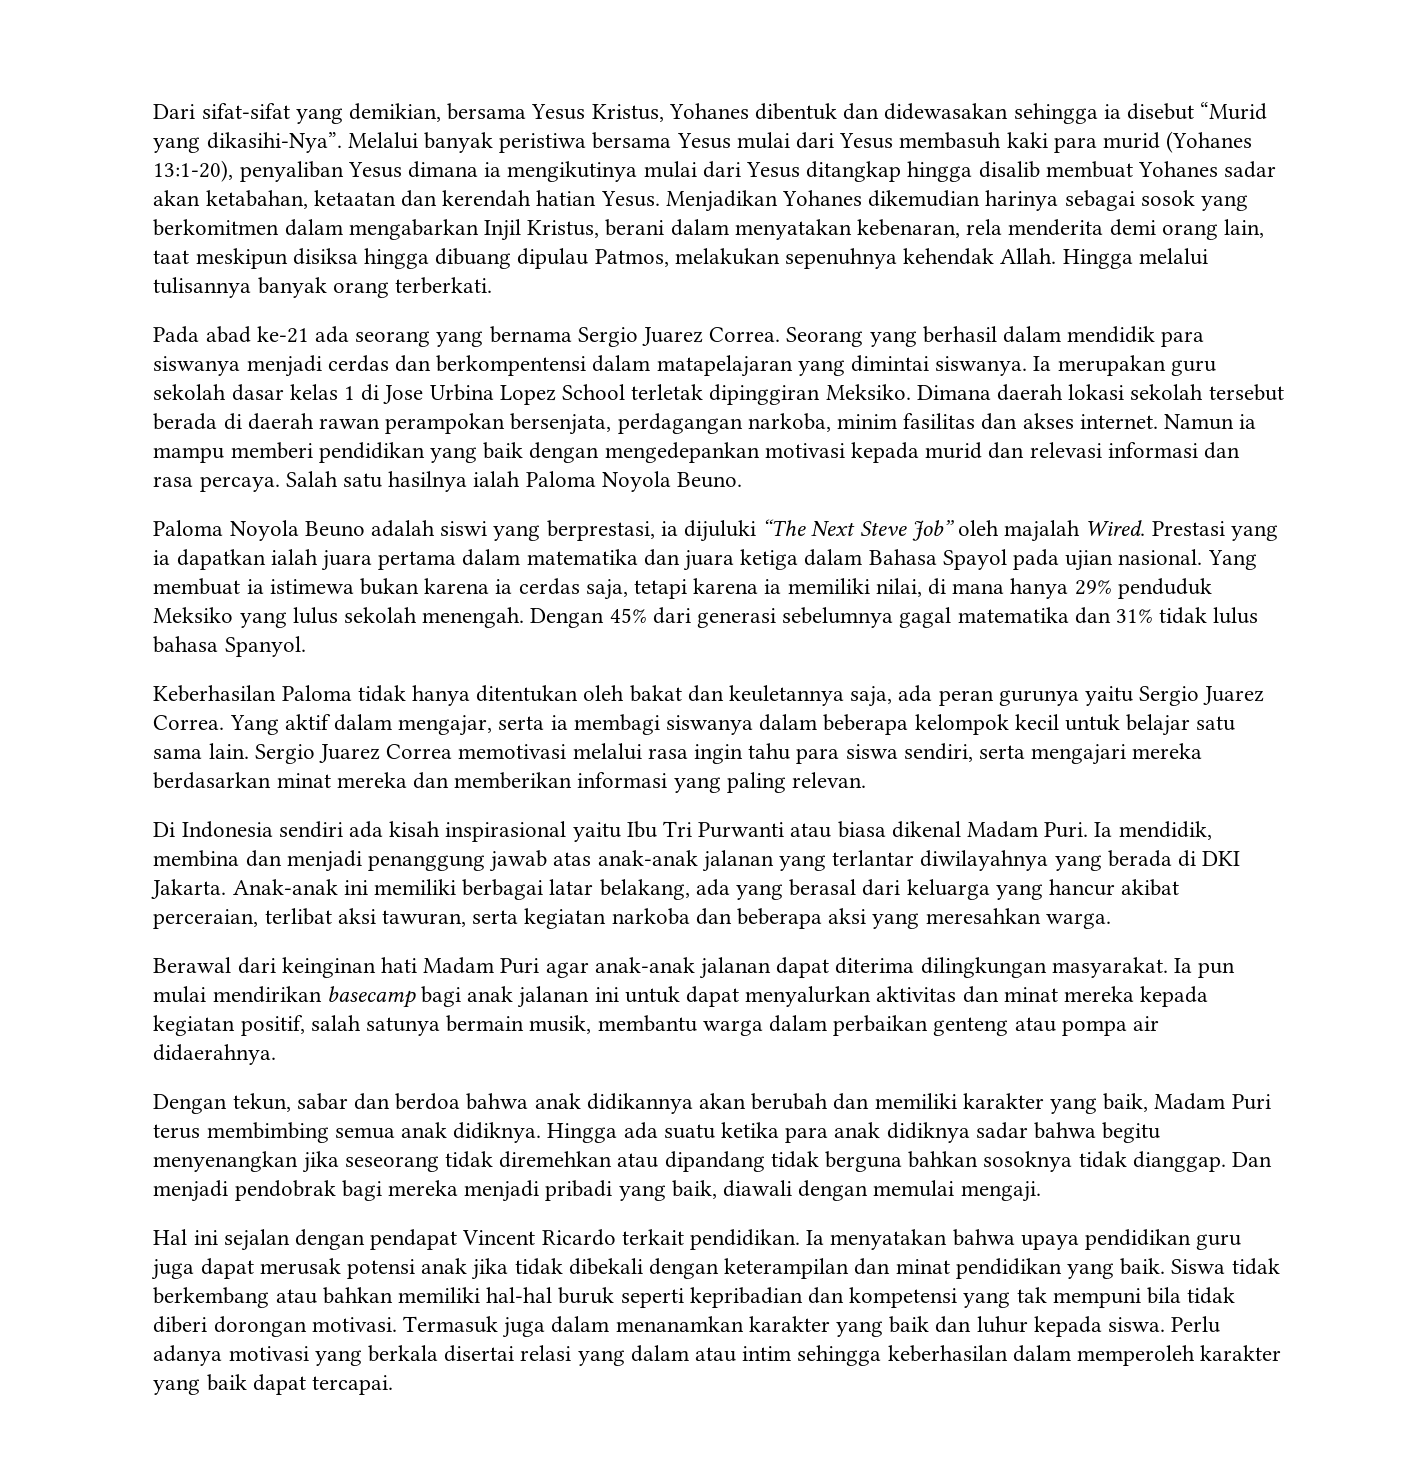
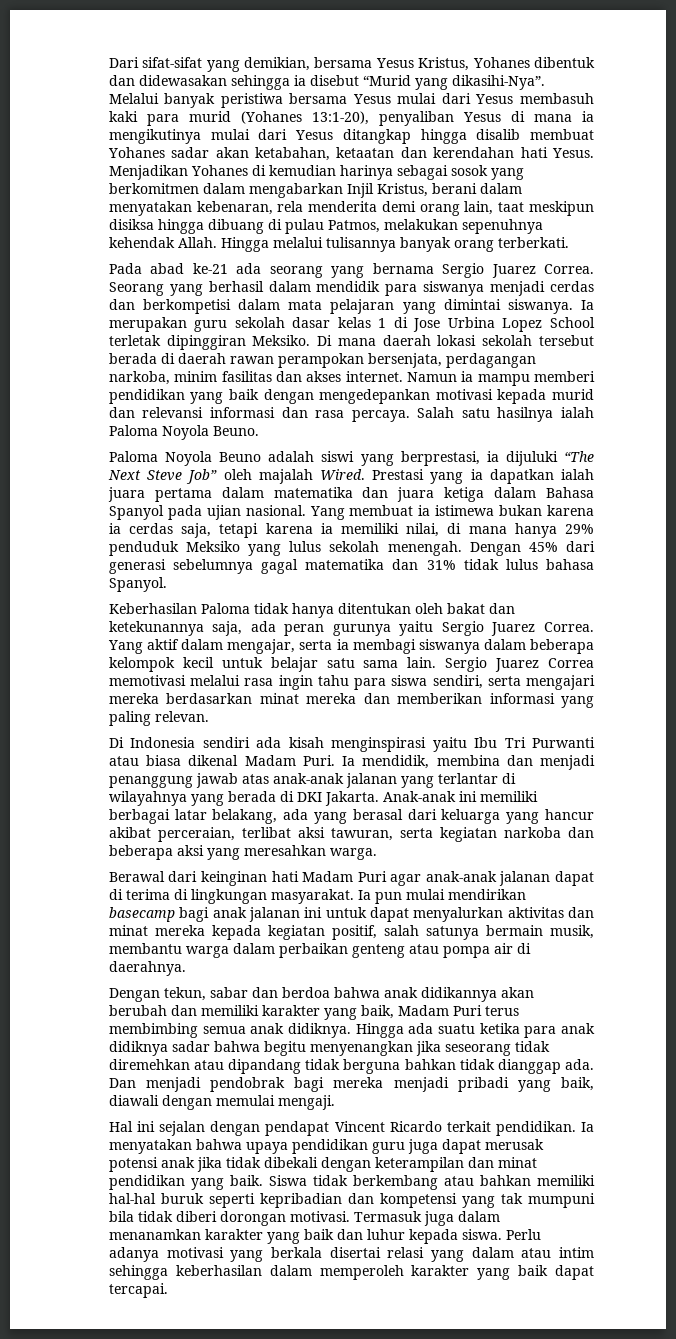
- Melalui banyak peristiwa bersama Yesus mulai dari Yesus membasuh kaki para murid (Yohanes 13:1-20), penyaliban Yesus dimana ia mengikutinya mulai dari Yesus ditangkap hingga disalib membuat Yohanes sadar akan ketabahan, ketaatan dan kerendah hatian Yesus.
+ Melalui banyak peristiwa bersama Yesus mulai dari Yesus membasuh kaki para murid (Yohanes 13:1-20), penyaliban Yesus di mana ia mengikutinya mulai dari Yesus ditangkap hingga disalib membuat Yohanes sadar akan ketabahan, ketaatan dan kerendahan hati Yesus.
- Menjadikan Yohanes dikemudian harinya sebagai sosok yang berkomitmen dalam mengabarkan Injil Kristus, berani dalam menyatakan kebenaran, rela menderita demi orang lain, taat meskipun disiksa hingga dibuang dipulau Patmos, melakukan sepenuhnya kehendak Allah.
+ Menjadikan Yohanes di kemudian harinya sebagai sosok yang berkomitmen dalam mengabarkan Injil Kristus, berani dalam menyatakan kebenaran, rela menderita demi orang lain, taat meskipun disiksa hingga dibuang di pulau Patmos, melakukan sepenuhnya kehendak Allah.
- Seorang yang berhasil dalam mendidik para siswanya menjadi cerdas dan berkompentensi dalam matapelajaran yang dimintai siswanya.
+ Seorang yang berhasil dalam mendidik para siswanya menjadi cerdas dan berkompetisi dalam mata pelajaran yang dimintai siswanya.
- Dimana daerah lokasi sekolah tersebut berada di daerah rawan perampokan bersenjata, perdagangan narkoba, minim fasilitas dan akses internet.
+ Di mana daerah lokasi sekolah tersebut berada di daerah rawan perampokan bersenjata, perdagangan narkoba, minim fasilitas dan akses internet.
- Namun ia mampu memberi pendidikan yang baik dengan mengedepankan motivasi kepada murid dan relevasi informasi dan rasa percaya.
+ Namun ia mampu memberi pendidikan yang baik dengan mengedepankan motivasi kepada murid dan relevansi informasi dan rasa percaya.
- Prestasi yang ia dapatkan ialah juara pertama dalam matematika dan juara ketiga dalam Bahasa Spayol pada ujian nasional.
+ Prestasi yang ia dapatkan ialah juara pertama dalam matematika dan juara ketiga dalam Bahasa Spanyol pada ujian nasional.
- Keberhasilan Paloma tidak hanya ditentukan oleh bakat dan keuletannya saja, ada peran gurunya yaitu Sergio Juarez Correa.
+ Keberhasilan Paloma tidak hanya ditentukan oleh bakat dan ketekunannya saja, ada peran gurunya yaitu Sergio Juarez Correa.
- Di Indonesia sendiri ada kisah inspirasional yaitu Ibu Tri Purwanti atau biasa dikenal Madam Puri.
+ Di Indonesia sendiri ada kisah menginspirasi yaitu Ibu Tri Purwanti atau biasa dikenal Madam Puri.
- Ia mendidik, membina dan menjadi penanggung jawab atas anak-anak jalanan yang terlantar diwilayahnya yang berada di DKI Jakarta.
+ Ia mendidik, membina dan menjadi penanggung jawab atas anak-anak jalanan yang terlantar di wilayahnya yang berada di DKI Jakarta.
- Berawal dari keinginan hati Madam Puri agar anak-anak jalanan dapat diterima dilingkungan masyarakat.
+ Berawal dari keinginan hati Madam Puri agar anak-anak jalanan dapat di terima di lingkungan masyarakat.
- Ia pun mulai mendirikan basecamp bagi anak jalanan ini untuk dapat menyalurkan aktivitas dan minat mereka kepada kegiatan positif, salah satunya bermain musik, membantu warga dalam perbaikan genteng atau pompa air didaerahnya.
+ Ia pun mulai mendirikan basecamp bagi anak jalanan ini untuk dapat menyalurkan aktivitas dan minat mereka kepada kegiatan positif, salah satunya bermain musik, membantu warga dalam perbaikan genteng atau pompa air di daerahnya.
- Hingga ada suatu ketika para anak didiknya sadar bahwa begitu menyenangkan jika seseorang tidak diremehkan atau dipandang tidak berguna bahkan sosoknya tidak dianggap.
+ Hingga ada suatu ketika para anak didiknya sadar bahwa begitu menyenangkan jika seseorang tidak diremehkan atau dipandang tidak berguna bahkan tidak dianggap ada.
- Siswa tidak berkembang atau bahkan memiliki hal-hal buruk seperti kepribadian dan kompetensi yang tak mempuni bila tidak diberi dorongan motivasi.
+ Siswa tidak berkembang atau bahkan memiliki hal-hal buruk seperti kepribadian dan kompetensi yang tak mumpuni bila tidak diberi dorongan motivasi.

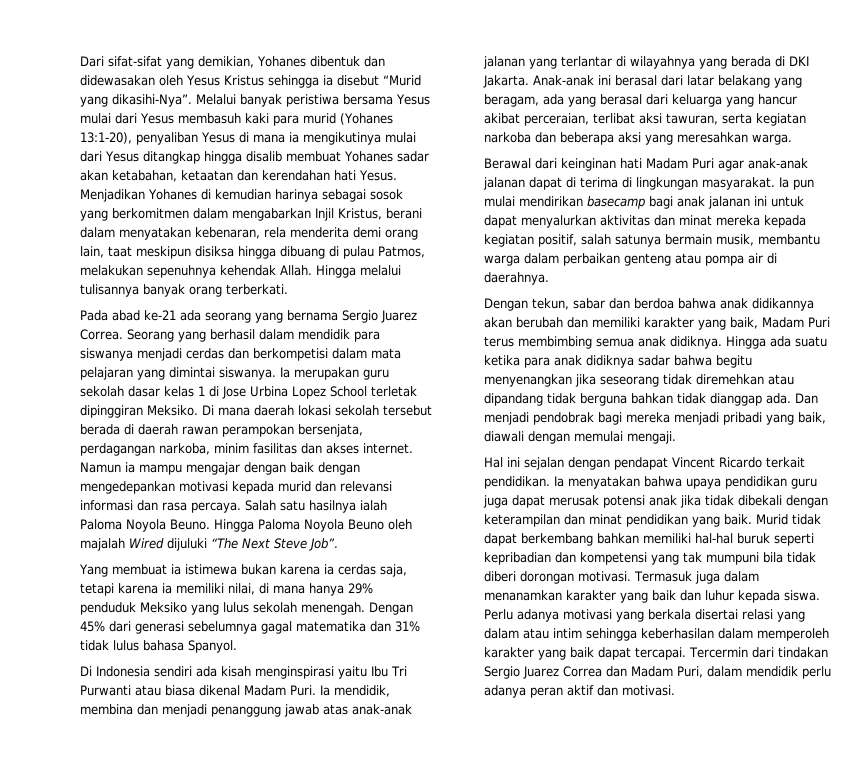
- Dari sifat-sifat yang demikian, bersama Yesus Kristus, Yohanes dibentuk dan didewasakan sehingga ia disebut “Murid yang dikasihi-Nya”.
+ Dari sifat-sifat yang demikian, Yohanes dibentuk dan didewasakan oleh Yesus Kristus sehingga ia disebut “Murid yang dikasihi-Nya”.
- Namun ia mampu memberi pendidikan yang baik dengan mengedepankan motivasi kepada murid dan relevansi informasi dan rasa percaya.
+ Namun ia mampu mengajar dengan baik dengan mengedepankan motivasi kepada murid dan relevansi informasi dan rasa percaya.
- Salah satu hasilnya ialah Paloma Noyola Beuno.
- Paloma Noyola Beuno adalah siswi yang berprestasi, ia dijuluki “The Next Steve Job” oleh majalah Wired. Prestasi yang ia dapatkan ialah juara pertama dalam matematika dan juara ketiga dalam Bahasa Spanyol pada ujian nasional. Yang membuat ia istimewa bukan karena ia cerdas saja, tetapi karena ia memiliki nilai, di mana hanya 29% penduduk Meksiko yang lulus sekolah menengah.
+ Salah satu hasilnya ialah Paloma Noyola Beuno. Hingga Paloma Noyola Beuno oleh majalah Wired dijuluki “The Next Steve Job”.
+ Yang membuat ia istimewa bukan karena ia cerdas saja, tetapi karena ia memiliki nilai, di mana hanya 29% penduduk Meksiko yang lulus sekolah menengah.
- Keberhasilan Paloma tidak hanya ditentukan oleh bakat dan ketekunannya saja, ada peran gurunya yaitu Sergio Juarez Correa. Yang aktif dalam mengajar, serta ia membagi siswanya dalam beberapa kelompok kecil untuk belajar satu sama lain. Sergio Juarez Correa memotivasi melalui rasa ingin tahu para siswa sendiri, serta mengajari mereka berdasarkan minat mereka dan memberikan informasi yang paling relevan.
- Anak-anak ini memiliki berbagai latar belakang, ada yang berasal dari keluarga yang hancur akibat perceraian, terlibat aksi tawuran, serta kegiatan narkoba dan beberapa aksi yang meresahkan warga.
+ Anak-anak ini berasal dari latar belakang yang beragam, ada yang berasal dari keluarga yang hancur akibat perceraian, terlibat aksi tawuran, serta kegiatan narkoba dan beberapa aksi yang meresahkan warga.
- Siswa tidak berkembang atau bahkan memiliki hal-hal buruk seperti kepribadian dan kompetensi yang tak mumpuni bila tidak diberi dorongan motivasi.
+ Murid tidak dapat berkembang bahkan memiliki hal-hal buruk seperti kepribadian dan kompetensi yang tak mumpuni bila tidak diberi dorongan motivasi.
+ Tercermin dari tindakan Sergio Juarez Correa dan Madam Puri, dalam mendidik perlu adanya peran aktif dan motivasi.

